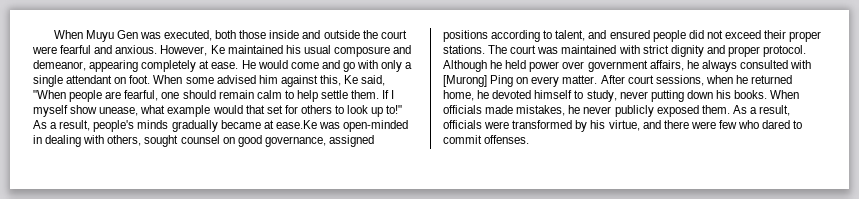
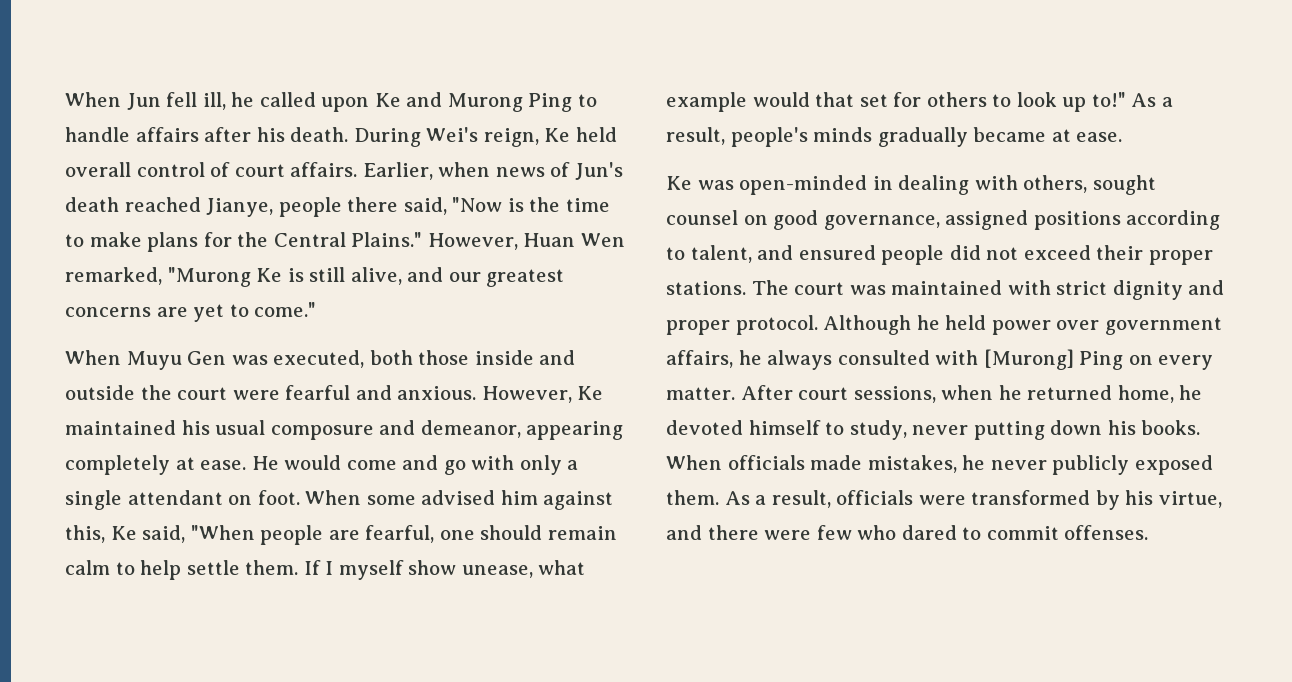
+ When Jun fell ill, he called upon Ke and Murong Ping to handle affairs after his death. During Wei's reign, Ke held overall control of court affairs. Earlier, when news of Jun's death reached Jianye, people there said, "Now is the time to make plans for the Central Plains." However, Huan Wen remarked, "Murong Ke is still alive, and our greatest concerns are yet to come."
- As a result, people's minds gradually became at ease.Ke was open-minded in dealing with others, sought counsel on good governance, assigned positions according to talent, and ensured people did not exceed their proper stations.
+ As a result, people's minds gradually became at ease.
+ Ke was open-minded in dealing with others, sought counsel on good governance, assigned positions according to talent, and ensured people did not exceed their proper stations.

